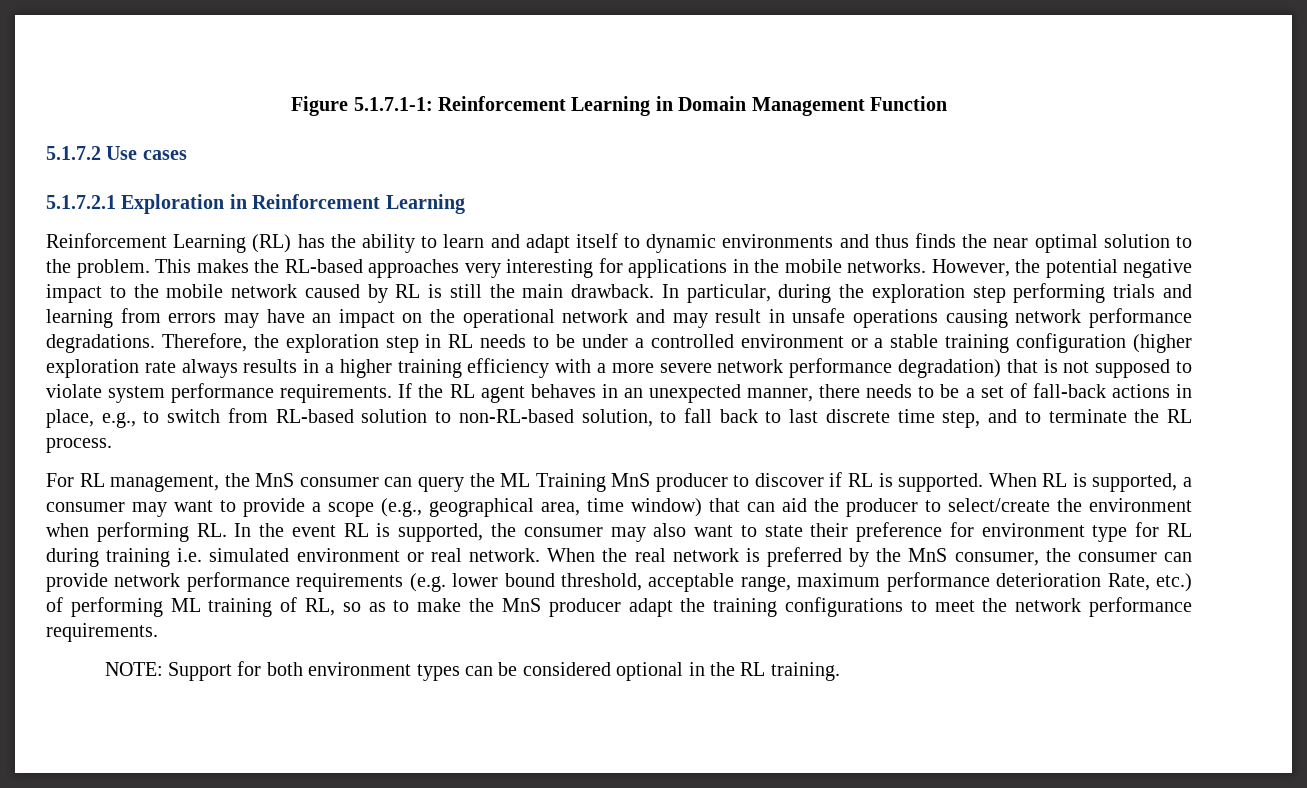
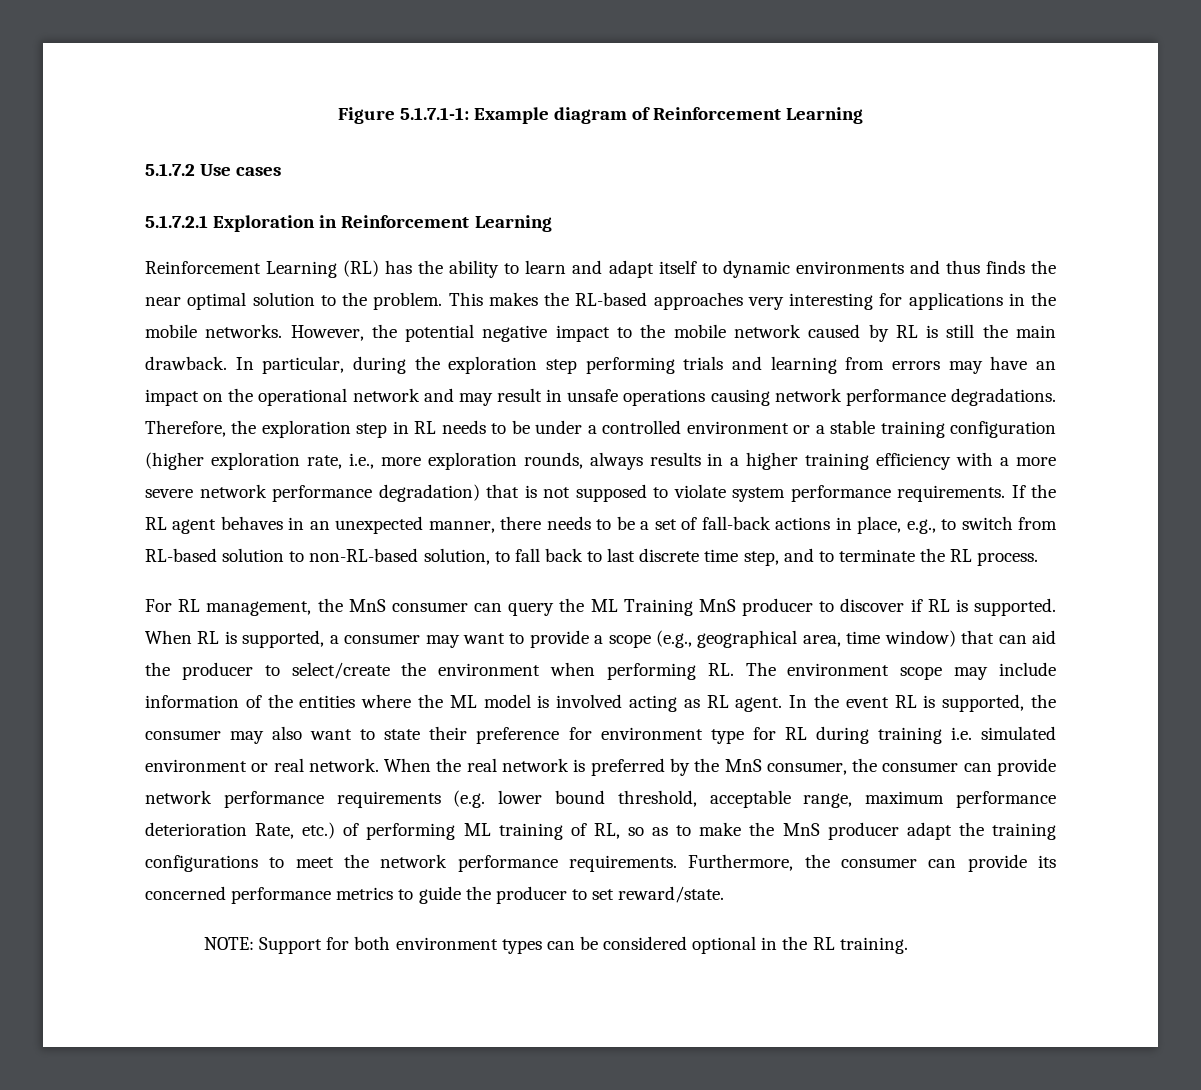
- Figure 5.1.7.1-1: Reinforcement Learning in Domain Management Function
+ Figure 5.1.7.1-1: Example diagram of Reinforcement Learning
- Therefore, the exploration step in RL needs to be under a controlled environment or a stable training configuration (higher exploration rate always results in a higher training efficiency with a more severe network performance degradation) that is not supposed to violate system performance requirements.
+ Therefore, the exploration step in RL needs to be under a controlled environment or a stable training configuration (higher exploration rate, i.e., more exploration rounds, always results in a higher training efficiency with a more severe network performance degradation) that is not supposed to violate system performance requirements.
- When RL is supported, a consumer may want to provide a scope (e.g., geographical area, time window) that can aid the producer to select/create the environment when performing RL. In the event RL is supported, the consumer may also want to state their preference for environment type for RL during training i.e. simulated environment or real network.
+ When RL is supported, a consumer may want to provide a scope (e.g., geographical area, time window) that can aid the producer to select/create the environment when performing RL. The environment scope may include information of the entities where the ML model is involved acting as RL agent. In the event RL is supported, the consumer may also want to state their preference for environment type for RL during training i.e. simulated environment or real network.
+ Furthermore, the consumer can provide its concerned performance metrics to guide the producer to set reward/state.

